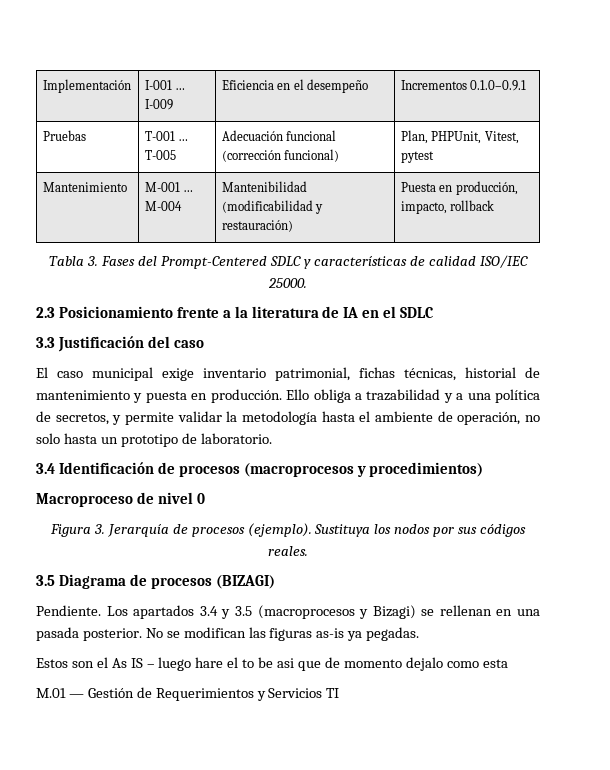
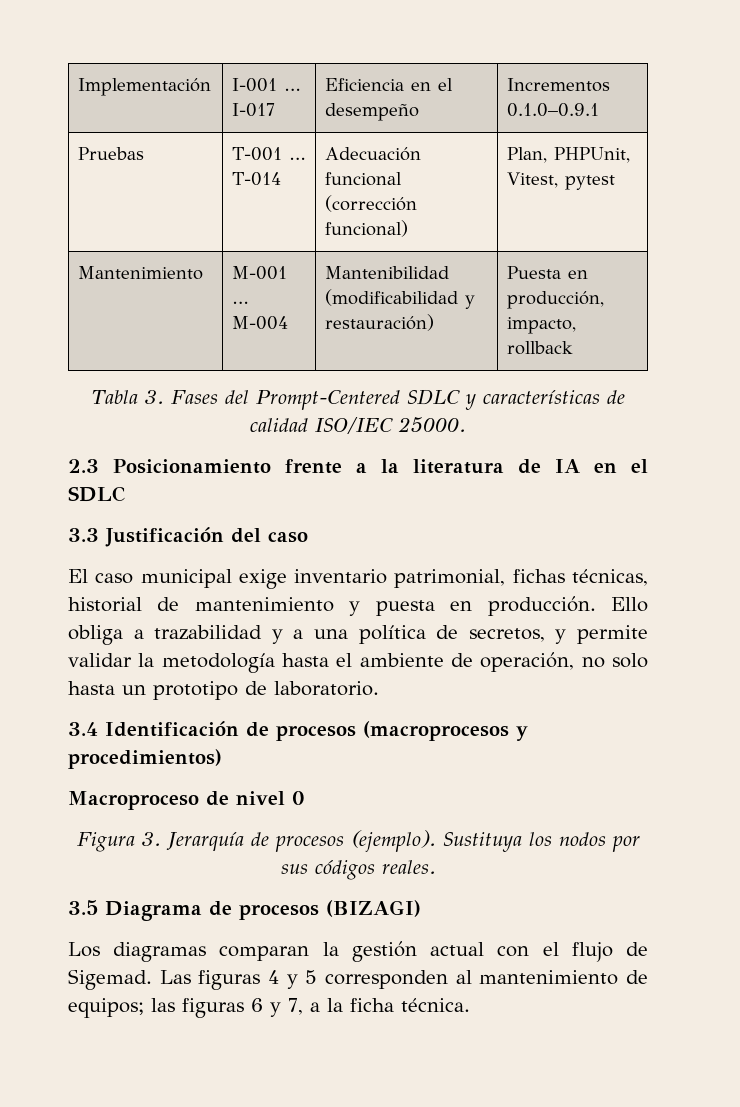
- Implementación | I-001 … I-009 | Eficiencia en el desempeño | Incrementos 0.1.0–0.9.1
+ Implementación | I-001 … I-017 | Eficiencia en el desempeño | Incrementos 0.1.0–0.9.1
- Pruebas | T-001 … T-005 | Adecuación funcional (corrección funcional) | Plan, PHPUnit, Vitest, pytest
+ Pruebas | T-001 … T-014 | Adecuación funcional (corrección funcional) | Plan, PHPUnit, Vitest, pytest
- Pendiente. Los apartados 3.4 y 3.5 (macroprocesos y Bizagi) se rellenan en una pasada posterior. No se modifican las figuras as-is ya pegadas.
- Estos son el As IS – luego hare el to be asi que de momento dejalo como esta
- M.01 — Gestión de Requerimientos y Servicios TI
+ Los diagramas comparan la gestión actual con el flujo de Sigemad. Las figuras 4 y 5 corresponden al mantenimiento de equipos; las figuras 6 y 7, a la ficha técnica.

